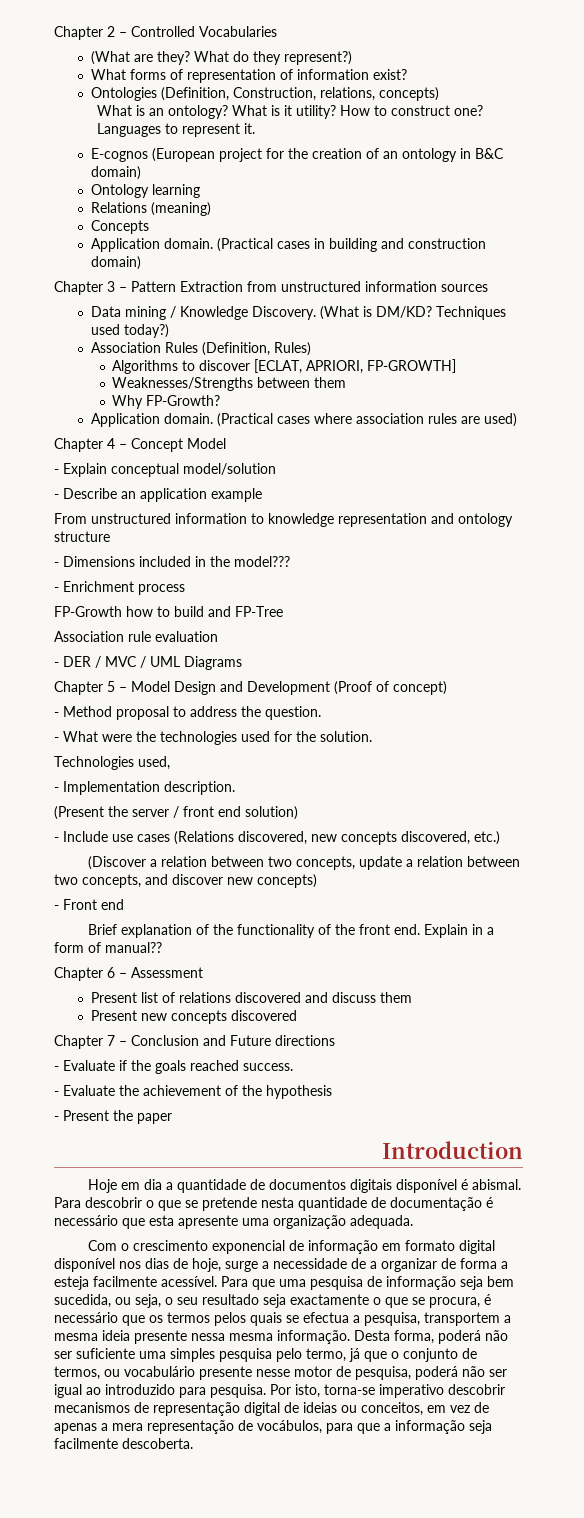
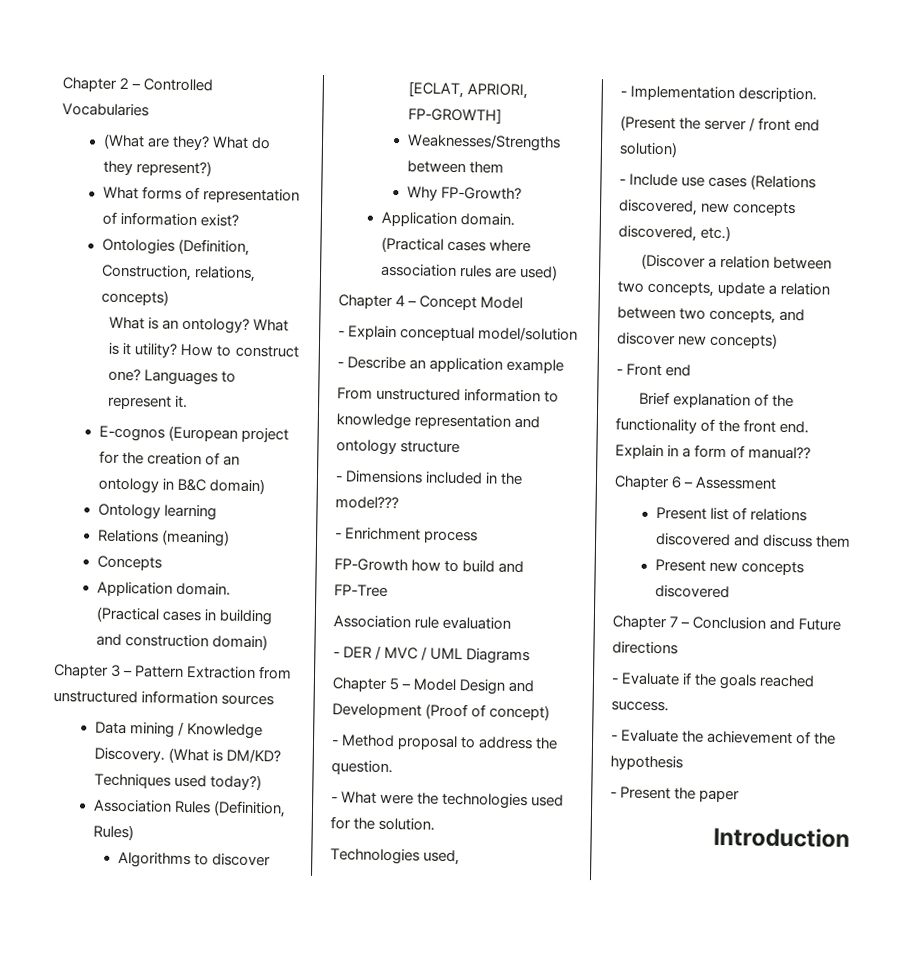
- Hoje em dia a quantidade de documentos digitais disponível é abismal. Para descobrir o que se pretende nesta quantidade de documentação é necessário que esta apresente uma organização adequada.
- Com o crescimento exponencial de informação em formato digital disponível nos dias de hoje, surge a necessidade de a organizar de forma a esteja facilmente acessível. Para que uma pesquisa de informação seja bem sucedida, ou seja, o seu resultado seja exactamente o que se procura, é necessário que os termos pelos quais se efectua a pesquisa, transportem a mesma ideia presente nessa mesma informação. Desta forma, poderá não ser suficiente uma simples pesquisa pelo termo, já que o conjunto de termos, ou vocabulário presente nesse motor de pesquisa, poderá não ser igual ao introduzido para pesquisa. Por isto, torna-se imperativo descobrir mecanismos de representação digital de ideias ou conceitos, em vez de apenas a mera representação de vocábulos, para que a informação seja facilmente descoberta.

